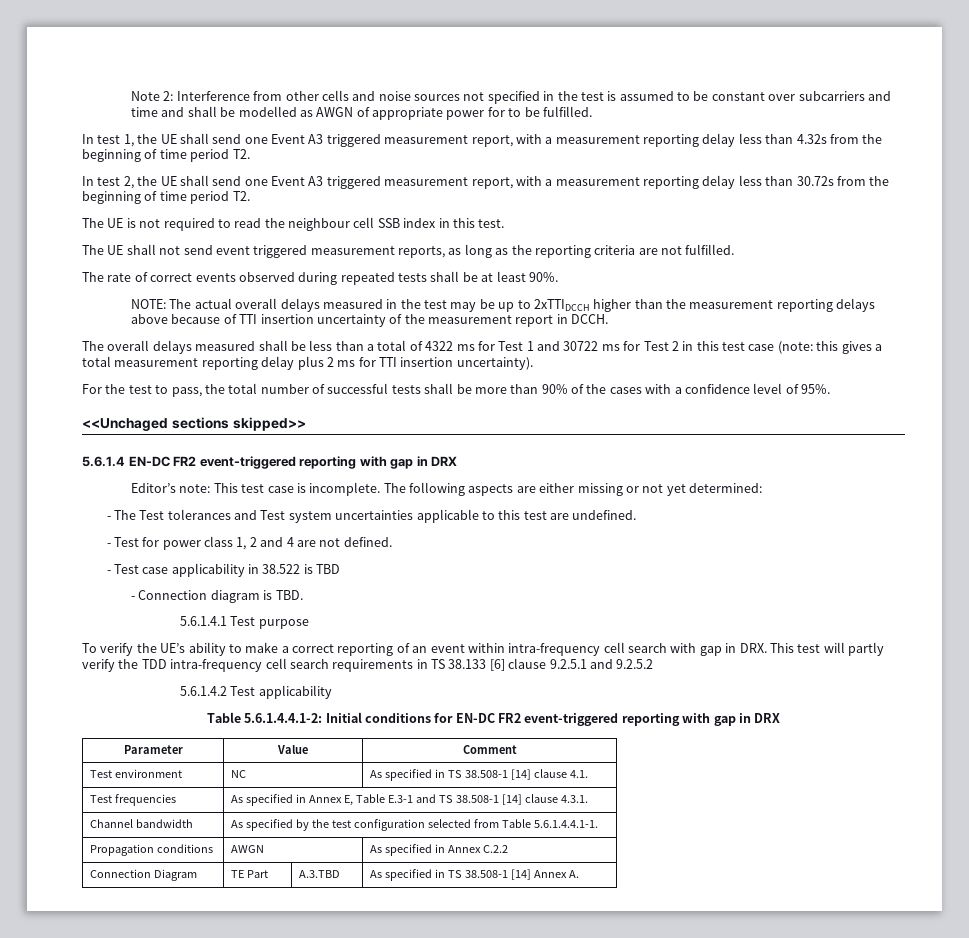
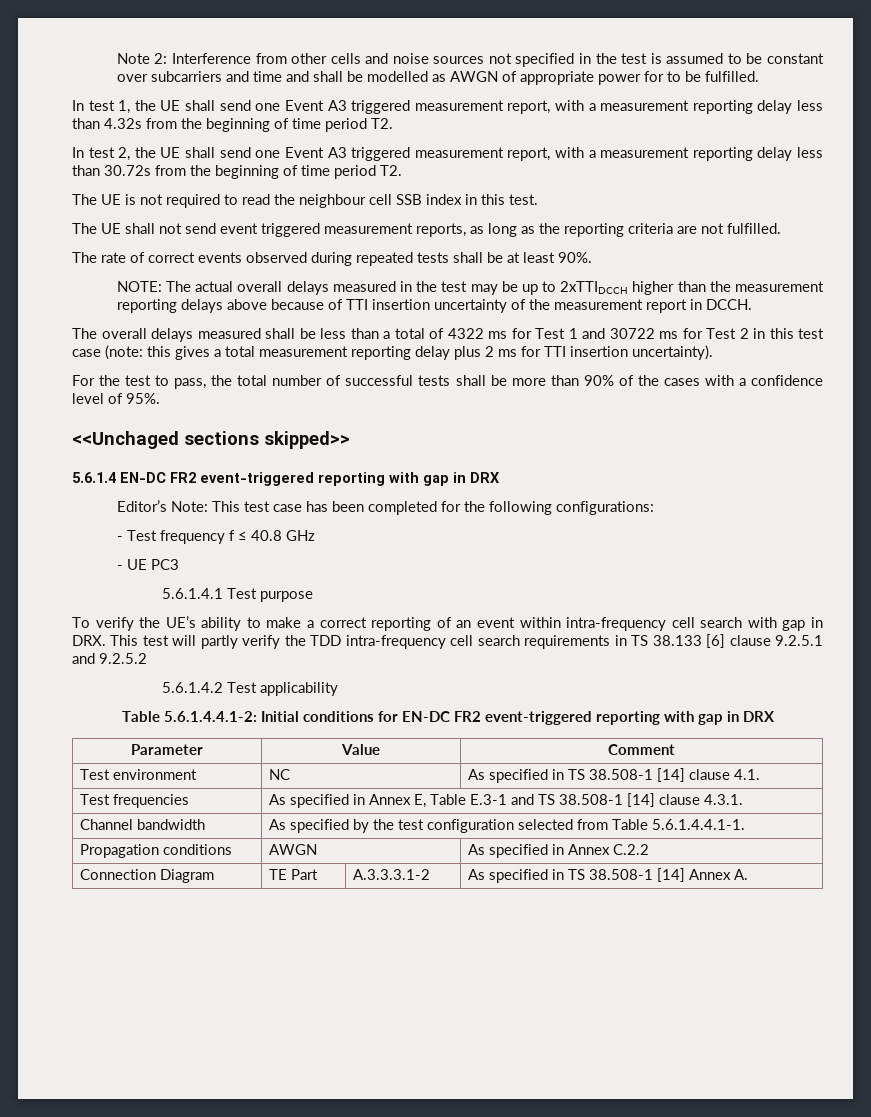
- Editor’s note: This test case is incomplete. The following aspects are either missing or not yet determined:
- - The Test tolerances and Test system uncertainties applicable to this test are undefined.
- - Test for power class 1, 2 and 4 are not defined.
- - Test case applicability in 38.522 is TBD
- - Connection diagram is TBD.
+ Editor’s Note: This test case has been completed for the following configurations:
+ - Test frequency f ≤ 40.8 GHz
+ - UE PC3
- Connection Diagram | TE Part | A.3.TBD | As specified in TS 38.508-1 [14] Annex A.
+ Connection Diagram | TE Part | A.3.3.3.1-2 | As specified in TS 38.508-1 [14] Annex A.

